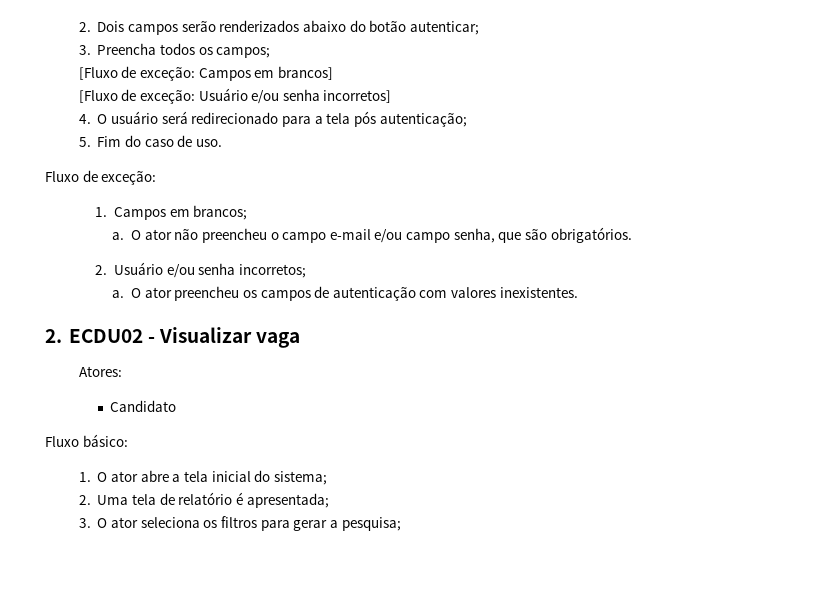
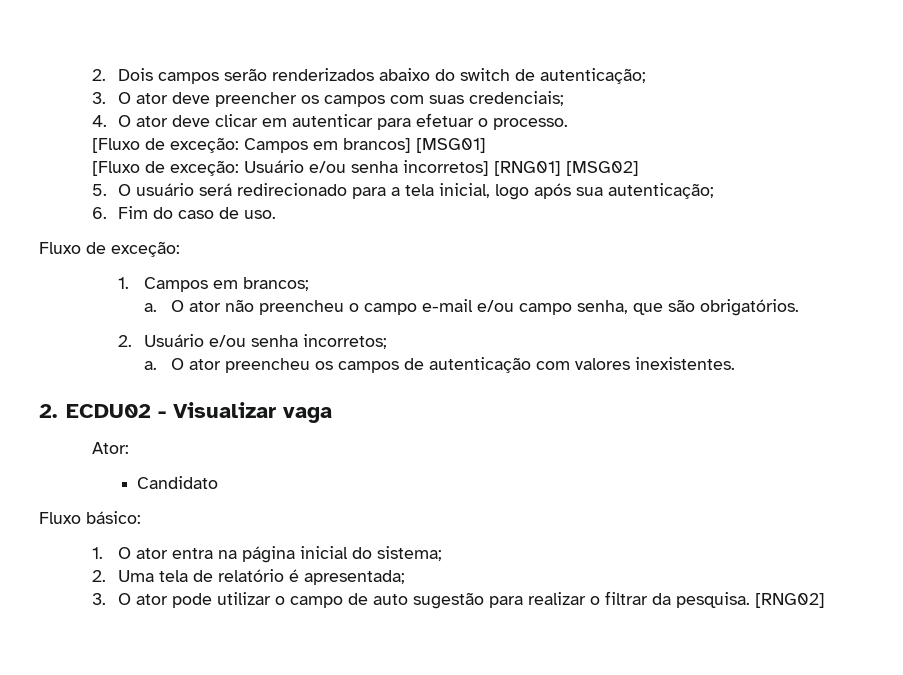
- 2. Dois campos serão renderizados abaixo do botão autenticar;
- 3. Preencha todos os campos;
+ 2. Dois campos serão renderizados abaixo do switch de autenticação;
+ 3. O ator deve preencher os campos com suas credenciais;
+ 4. O ator deve clicar em autenticar para efetuar o processo.
- [Fluxo de exceção: Campos em brancos]
+ [Fluxo de exceção: Campos em brancos] [MSG01]
- [Fluxo de exceção: Usuário e/ou senha incorretos]
- 4. O usuário será redirecionado para a tela pós autenticação;
- 5. Fim do caso de uso.
+ [Fluxo de exceção: Usuário e/ou senha incorretos] [RNG01] [MSG02]
+ 5. O usuário será redirecionado para a tela inicial, logo após sua autenticação;
+ 6. Fim do caso de uso.
- Atores:
+ Ator:
- 1. O ator abre a tela inicial do sistema;
+ 1. O ator entra na página inicial do sistema;
- 3. O ator seleciona os filtros para gerar a pesquisa;
+ 3. O ator pode utilizar o campo de auto sugestão para realizar o filtrar da pesquisa. [RNG02]

